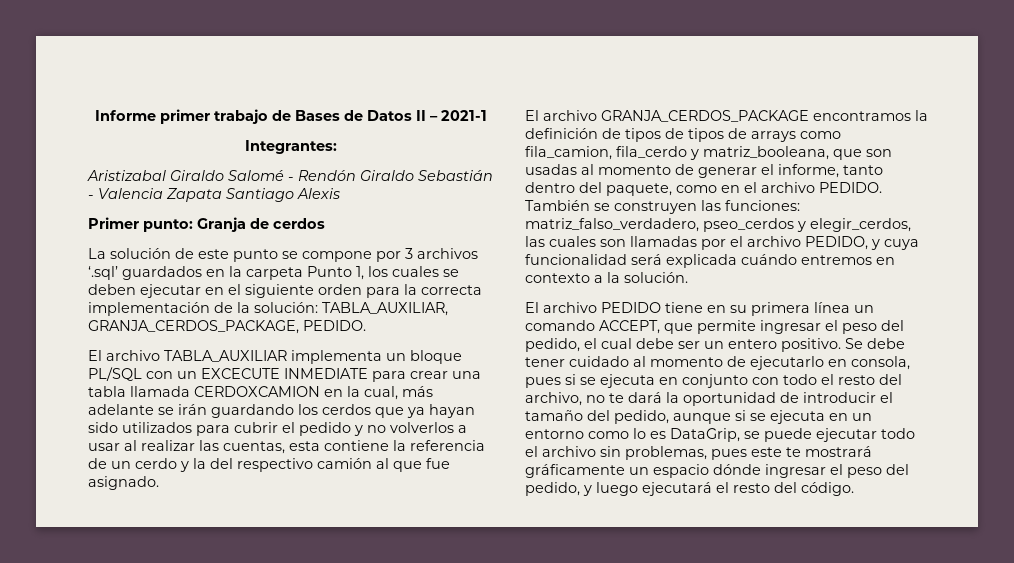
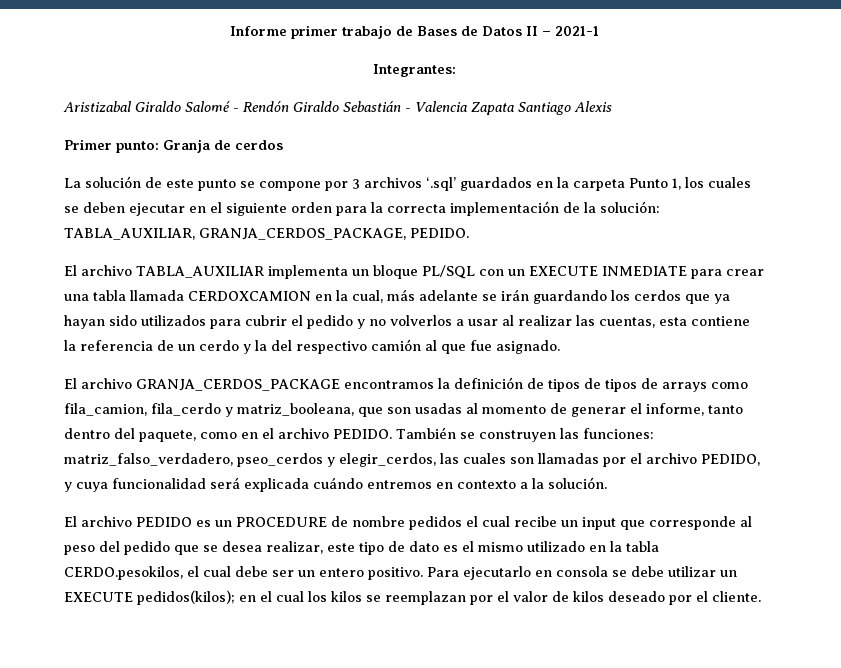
- El archivo TABLA_AUXILIAR implementa un bloque PL/SQL con un EXCECUTE INMEDIATE para crear una tabla llamada CERDOXCAMION en la cual, más adelante se irán guardando los cerdos que ya hayan sido utilizados para cubrir el pedido y no volverlos a usar al realizar las cuentas, esta contiene la referencia de un cerdo y la del respectivo camión al que fue asignado.
+ El archivo TABLA_AUXILIAR implementa un bloque PL/SQL con un EXECUTE INMEDIATE para crear una tabla llamada CERDOXCAMION en la cual, más adelante se irán guardando los cerdos que ya hayan sido utilizados para cubrir el pedido y no volverlos a usar al realizar las cuentas, esta contiene la referencia de un cerdo y la del respectivo camión al que fue asignado.
- El archivo PEDIDO tiene en su primera línea un comando ACCEPT, que permite ingresar el peso del pedido, el cual debe ser un entero positivo.
+ El archivo PEDIDO es un PROCEDURE de nombre pedidos el cual recibe un input que corresponde al peso del pedido que se desea realizar, este tipo de dato es el mismo utilizado en la tabla CERDO.pesokilos, el cual debe ser un entero positivo.
- Se debe tener cuidado al momento de ejecutarlo en consola, pues si se ejecuta en conjunto con todo el resto del archivo, no te dará la oportunidad de introducir el tamaño del pedido, aunque si se ejecuta en un entorno como lo es DataGrip, se puede ejecutar todo el archivo sin problemas, pues este te mostrará gráficamente un espacio dónde ingresar el peso del pedido, y luego ejecutará el resto del código.
+ Para ejecutarlo en consola se debe utilizar un EXECUTE pedidos(kilos); en el cual los kilos se reemplazan por el valor de kilos deseado por el cliente.

